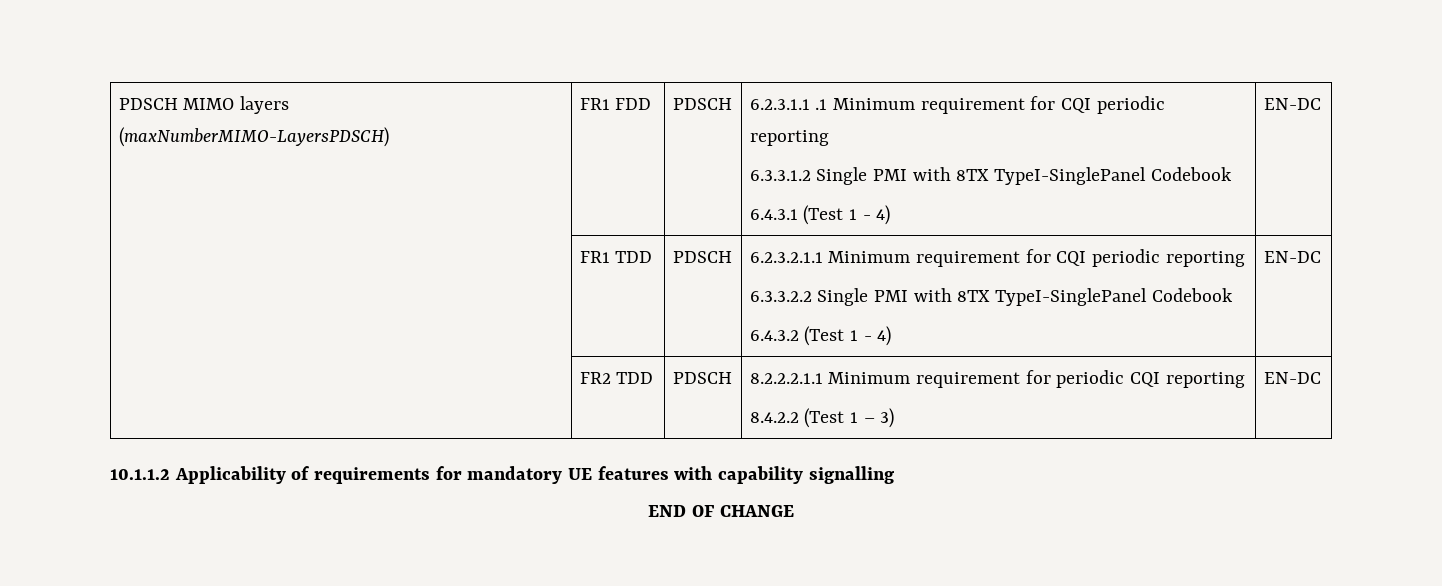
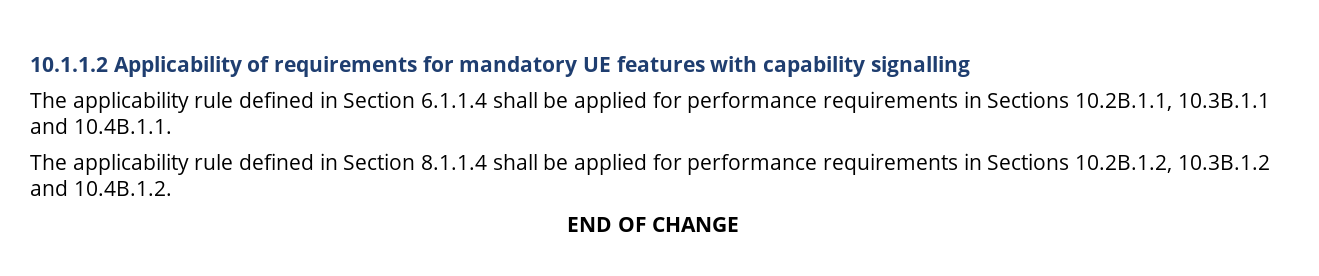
- PDSCH MIMO layers (maxNumberMIMO-LayersPDSCH) | FR1 FDD | PDSCH | 6.2.3.1.1 .1 Minimum requirement for CQI periodic reporting
- 6.3.3.1.2 Single PMI with 8TX TypeI-SinglePanel Codebook
- 6.4.3.1 (Test 1 - 4) | EN-DC
- | FR1 TDD | PDSCH | 6.2.3.2.1.1 Minimum requirement for CQI periodic reporting
- 6.3.3.2.2 Single PMI with 8TX TypeI-SinglePanel Codebook
- 6.4.3.2 (Test 1 - 4) | EN-DC
- | FR2 TDD | PDSCH | 8.2.2.2.1.1 Minimum requirement for periodic CQI reporting
- 8.4.2.2 (Test 1 – 3) | EN-DC
+ The applicability rule defined in Section 6.1.1.4 shall be applied for performance requirements in Sections 10.2B.1.1, 10.3B.1.1 and 10.4B.1.1.
+ The applicability rule defined in Section 8.1.1.4 shall be applied for performance requirements in Sections 10.2B.1.2, 10.3B.1.2 and 10.4B.1.2.

